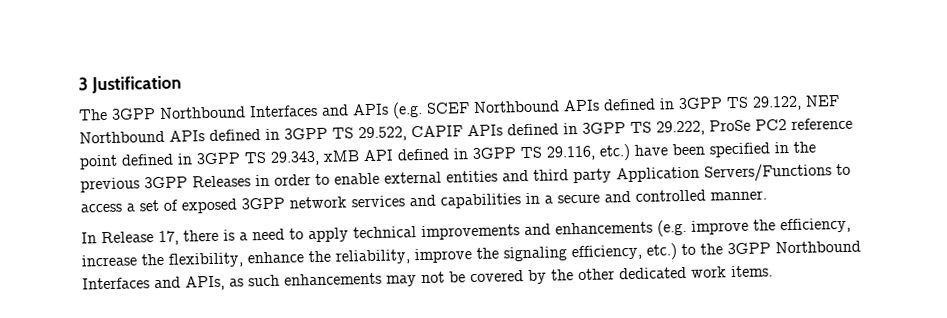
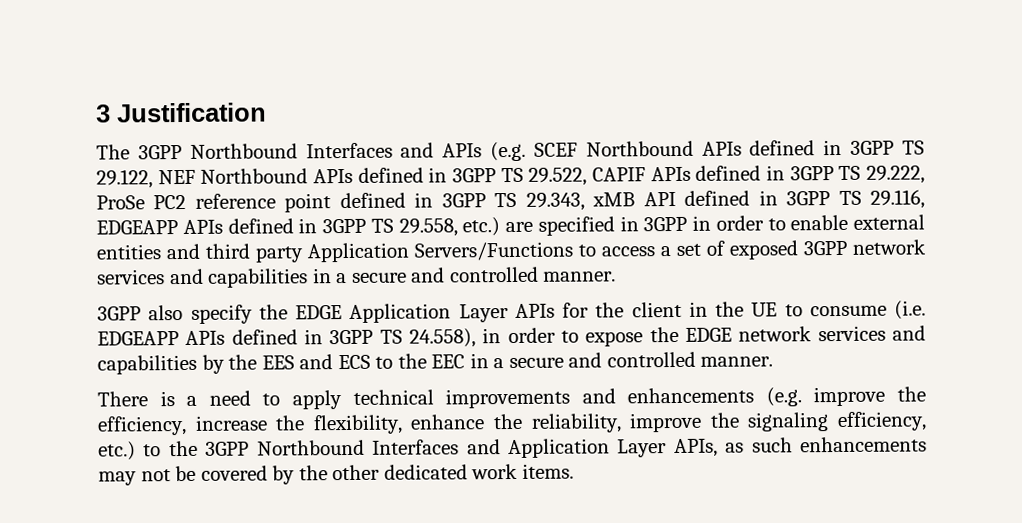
- The 3GPP Northbound Interfaces and APIs (e.g. SCEF Northbound APIs defined in 3GPP TS 29.122, NEF Northbound APIs defined in 3GPP TS 29.522, CAPIF APIs defined in 3GPP TS 29.222, ProSe PC2 reference point defined in 3GPP TS 29.343, xMB API defined in 3GPP TS 29.116, etc.) have been specified in the previous 3GPP Releases in order to enable external entities and third party Application Servers/Functions to access a set of exposed 3GPP network services and capabilities in a secure and controlled manner.
+ The 3GPP Northbound Interfaces and APIs (e.g. SCEF Northbound APIs defined in 3GPP TS 29.122, NEF Northbound APIs defined in 3GPP TS 29.522, CAPIF APIs defined in 3GPP TS 29.222, ProSe PC2 reference point defined in 3GPP TS 29.343, xMB API defined in 3GPP TS 29.116, EDGEAPP APIs defined in 3GPP TS 29.558, etc.) are specified in 3GPP in order to enable external entities and third party Application Servers/Functions to access a set of exposed 3GPP network services and capabilities in a secure and controlled manner.
- In Release 17, there is a need to apply technical improvements and enhancements (e.g. improve the efficiency, increase the flexibility, enhance the reliability, improve the signaling efficiency, etc.) to the 3GPP Northbound Interfaces and APIs, as such enhancements may not be covered by the other dedicated work items.
+ 3GPP also specify the EDGE Application Layer APIs for the client in the UE to consume (i.e. EDGEAPP APIs defined in 3GPP TS 24.558), in order to expose the EDGE network services and capabilities by the EES and ECS to the EEC in a secure and controlled manner.
+ There is a need to apply technical improvements and enhancements (e.g. improve the efficiency, increase the flexibility, enhance the reliability, improve the signaling efficiency, etc.) to the 3GPP Northbound Interfaces and Application Layer APIs, as such enhancements may not be covered by the other dedicated work items.

